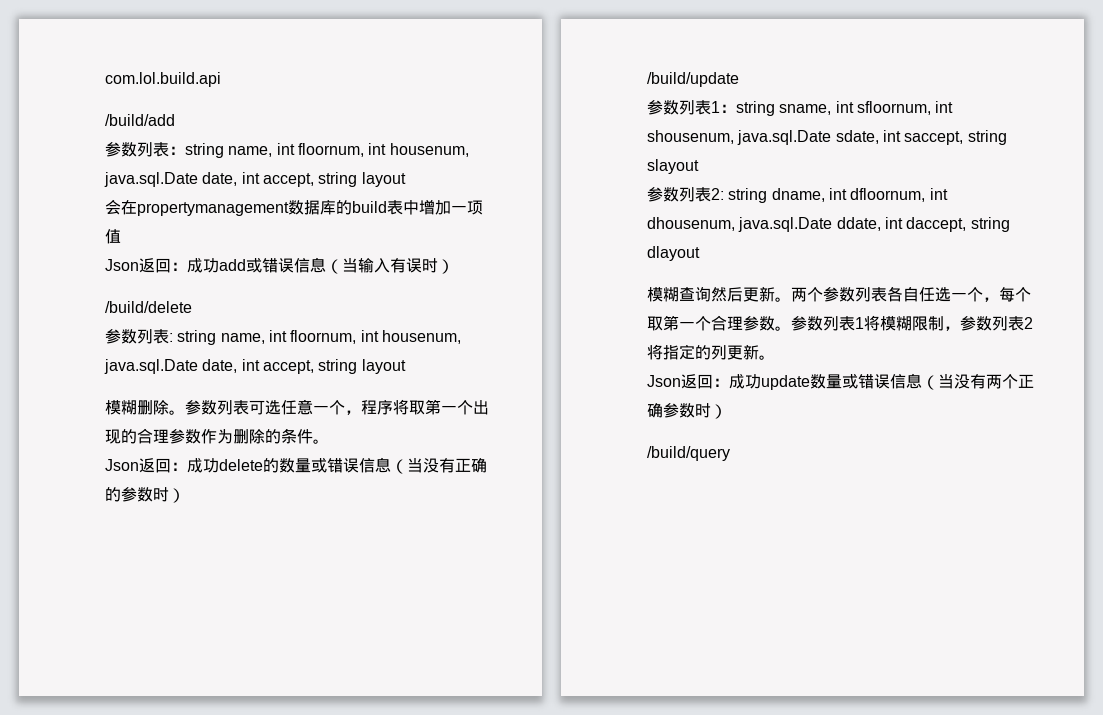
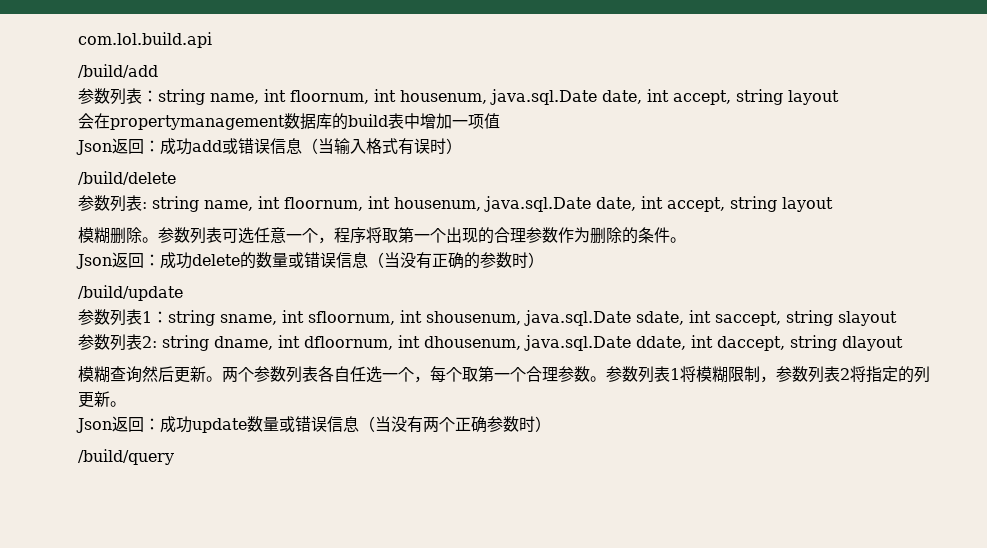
- Json返回：成功add或错误信息（当输入有误时）
+ Json返回：成功add或错误信息（当输入格式有误时）

